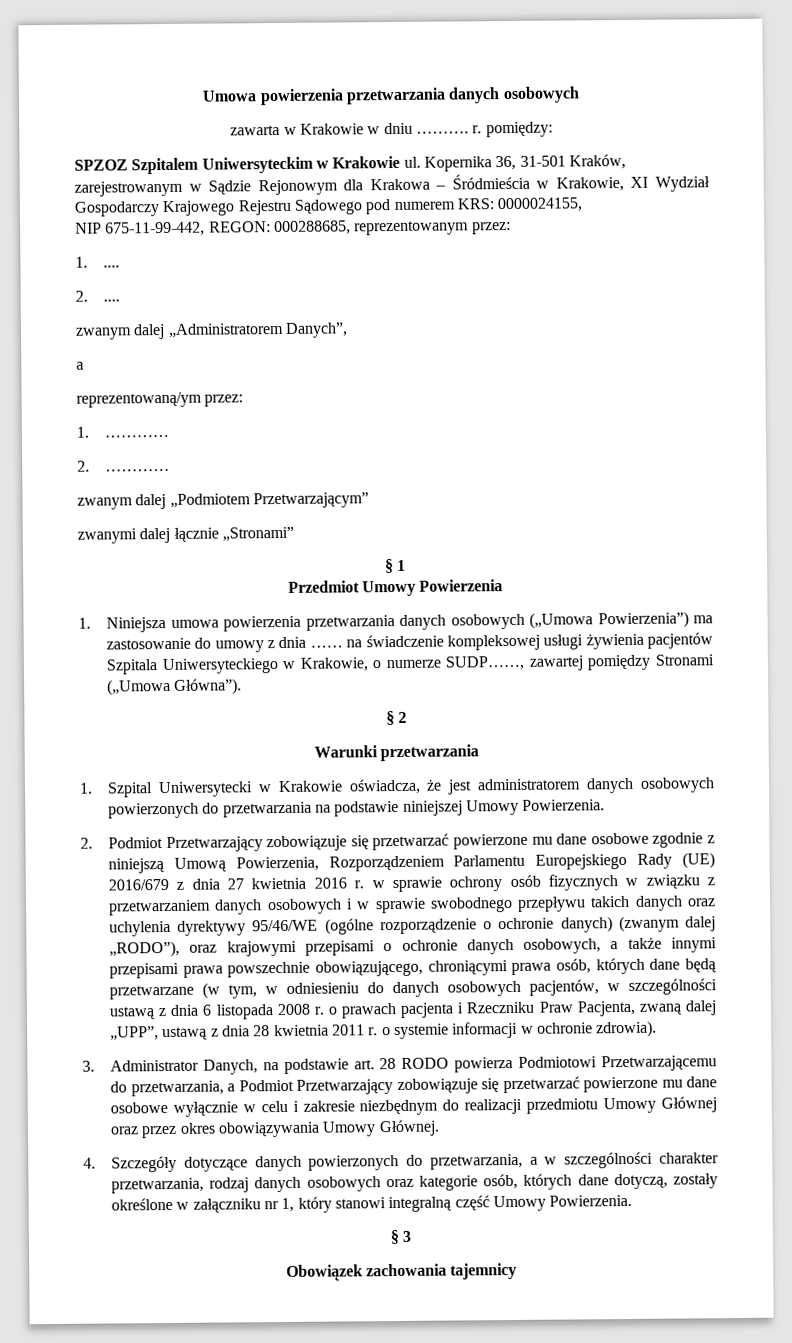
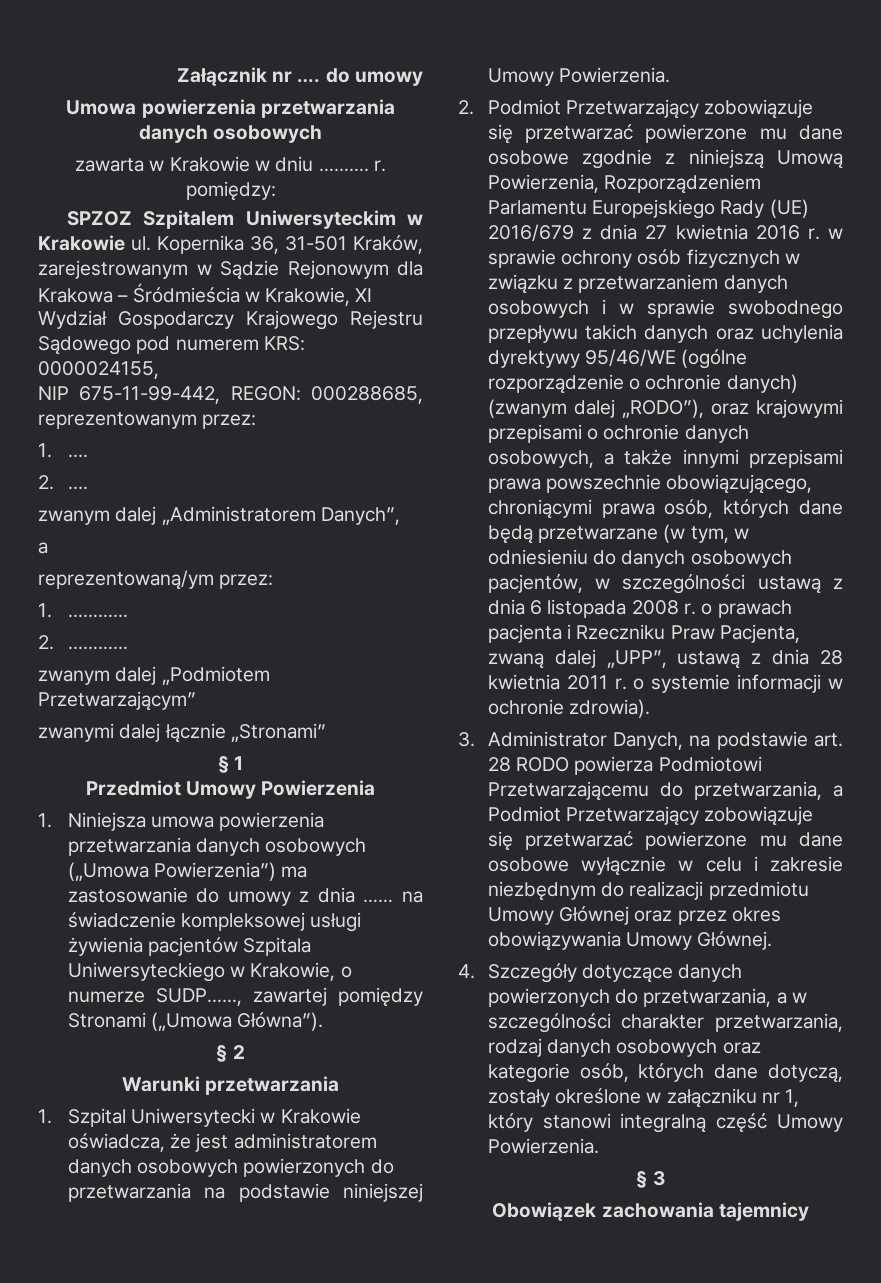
+ Załącznik nr …. do umowy

